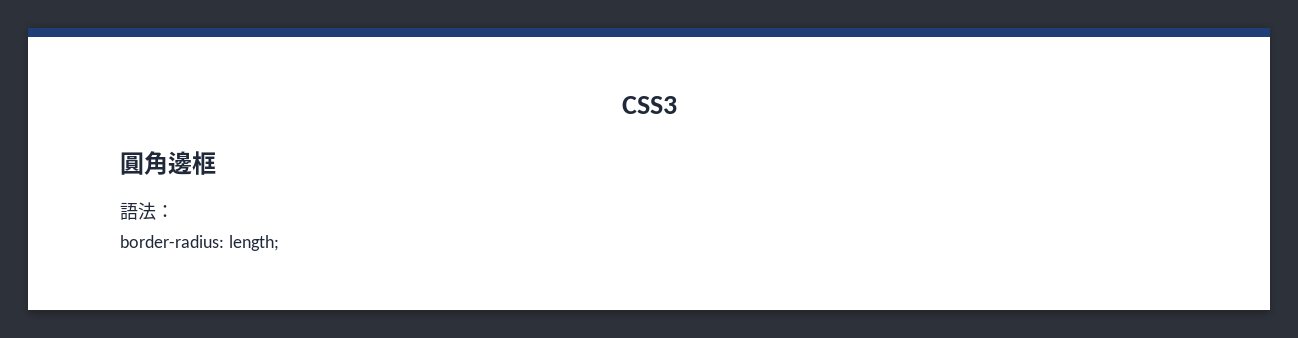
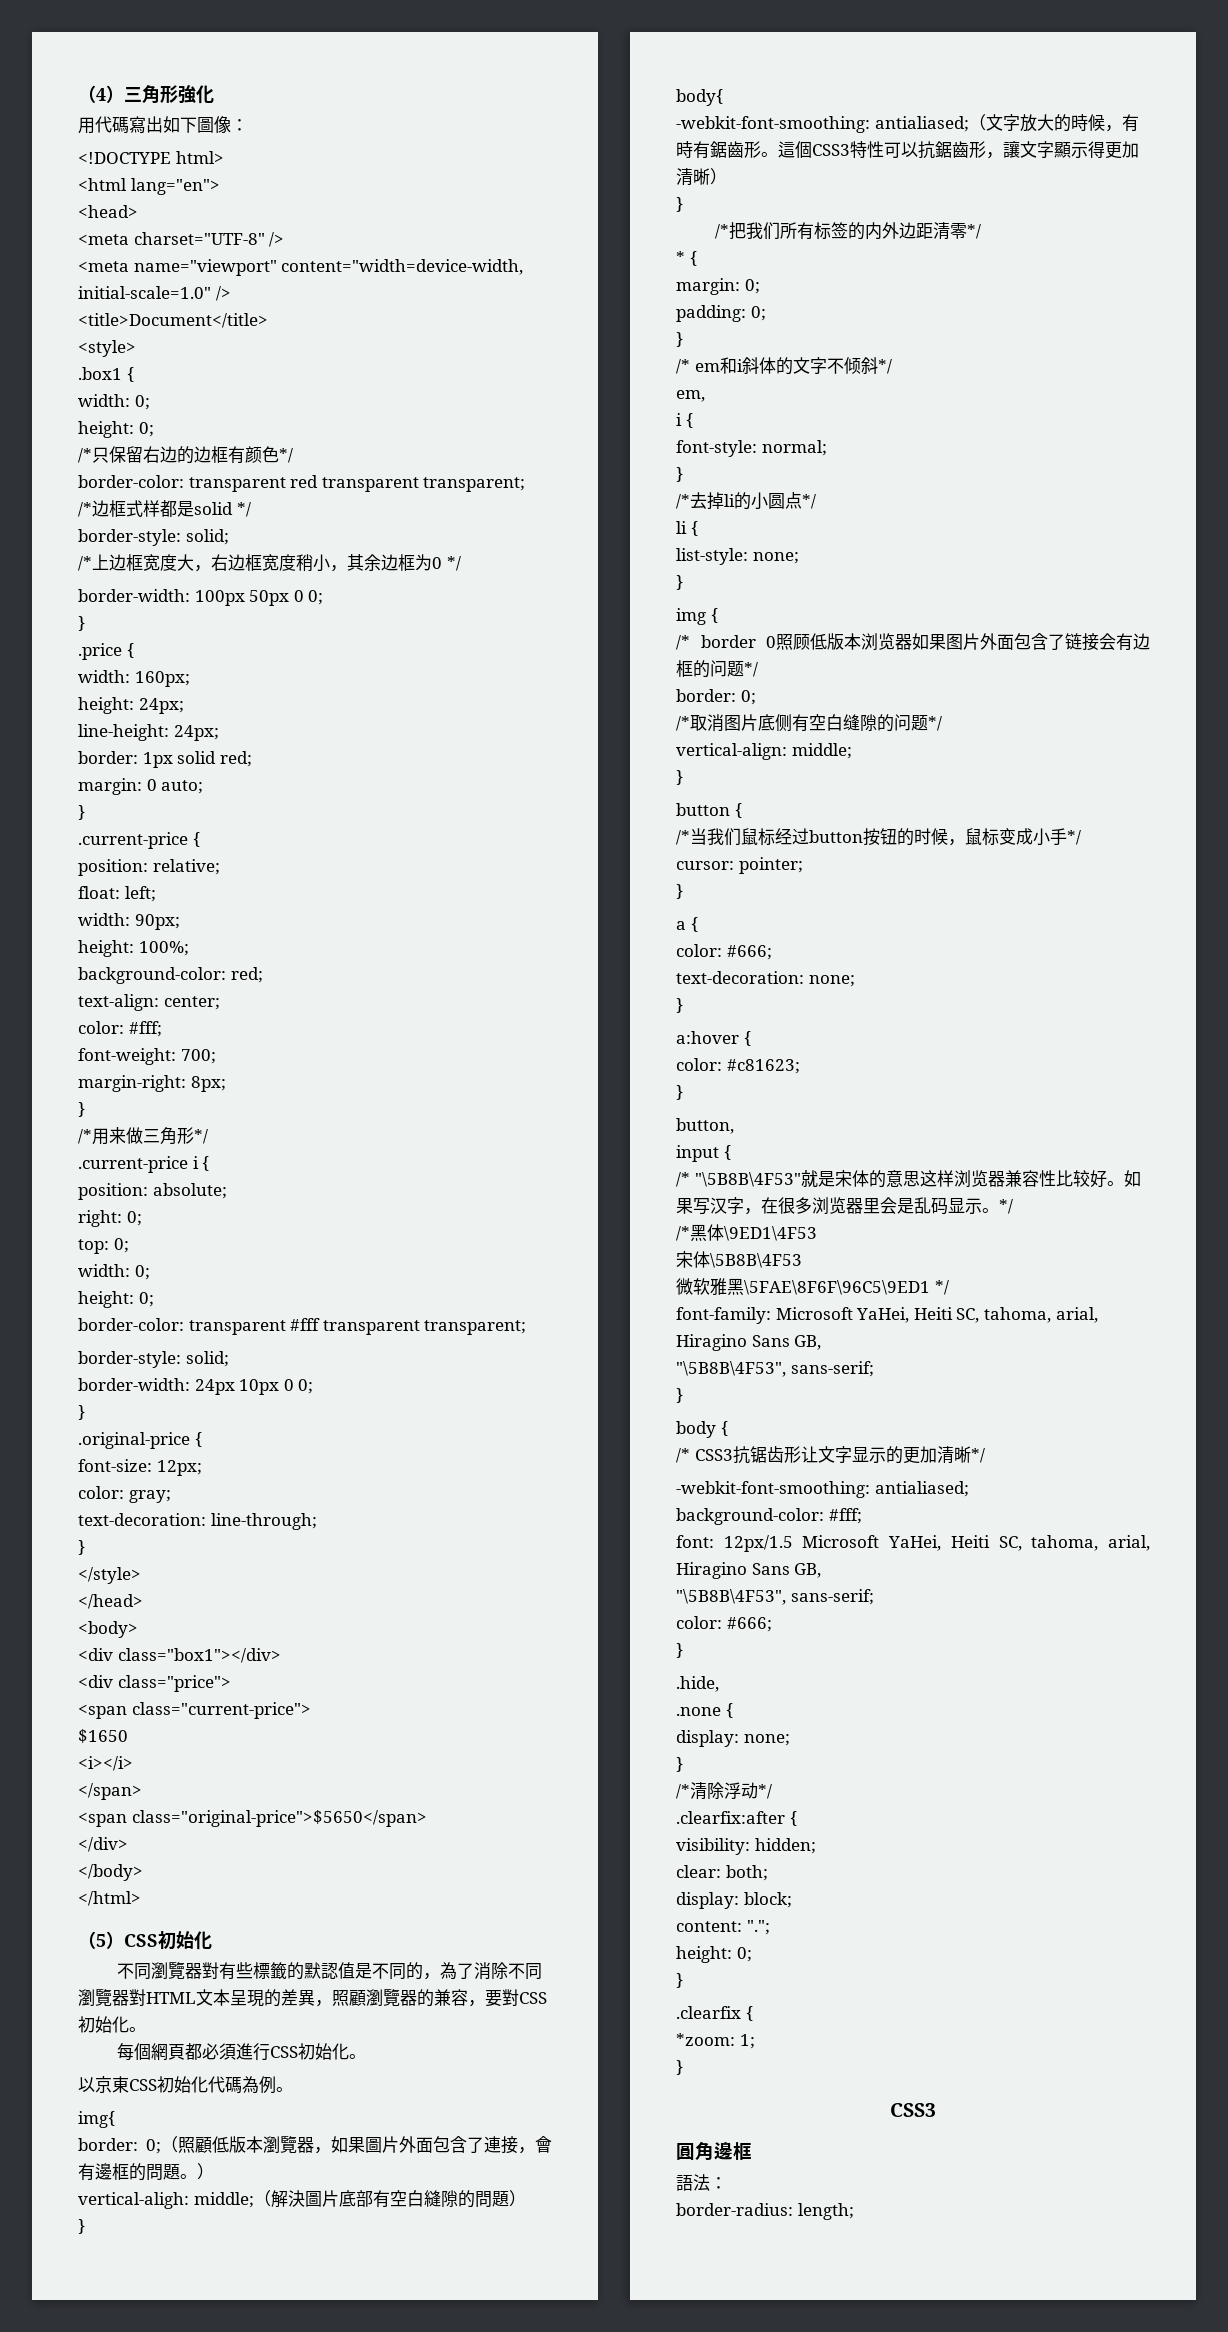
+ （4）三角形強化
+ 用代碼寫出如下圖像：
+ <!DOCTYPE html>
+ <html lang="en">
+ <head>
+ <meta charset="UTF-8" />
+ <meta name="viewport" content="width=device-width, initial-scale=1.0" />
+ <title>Document</title>
+ <style>
+ .box1 {
+ width: 0;
+ height: 0;
+ /*只保留右边的边框有颜色*/
+ border-color: transparent red transparent transparent;
+ /*边框式样都是solid */
+ border-style: solid;
+ /*上边框宽度大，右边框宽度稍小，其余边框为0 */
+ border-width: 100px 50px 0 0;
+ }
+ .price {
+ width: 160px;
+ height: 24px;
+ line-height: 24px;
+ border: 1px solid red;
+ margin: 0 auto;
+ }
+ .current-price {
+ position: relative;
+ float: left;
+ width: 90px;
+ height: 100%;
+ background-color: red;
+ text-align: center;
+ color: #fff;
+ font-weight: 700;
+ margin-right: 8px;
+ }
+ /*用来做三角形*/
+ .current-price i {
+ position: absolute;
+ right: 0;
+ top: 0;
+ width: 0;
+ height: 0;
+ border-color: transparent #fff transparent transparent;
+ border-style: solid;
+ border-width: 24px 10px 0 0;
+ }
+ .original-price {
+ font-size: 12px;
+ color: gray;
+ text-decoration: line-through;
+ }
+ </style>
+ </head>
+ <body>
+ <div class="box1"></div>
+ <div class="price">
+ <span class="current-price">
+ $1650
+ <i></i>
+ </span>
+ <span class="original-price">$5650</span>
+ </div>
+ </body>
+ </html>
+ （5）CSS初始化
+ 不同瀏覽器對有些標籤的默認值是不同的，為了消除不同瀏覽器對HTML文本呈現的差異，照顧瀏覽器的兼容，要對CSS初始化。
+ 每個網頁都必須進行CSS初始化。
+ 以京東CSS初始化代碼為例。
+ img{
+ border: 0;（照顧低版本瀏覽器，如果圖片外面包含了連接，會有邊框的問題。）
+ vertical-aligh: middle;（解決圖片底部有空白縫隙的問題）
+ }
+ body{
+ -webkit-font-smoothing: antialiased;（文字放大的時候，有時有鋸齒形。這個CSS3特性可以抗鋸齒形，讓文字顯示得更加清晰）
+ }
+ /*把我们所有标签的内外边距清零*/
+ * {
+ margin: 0;
+ padding: 0;
+ }
+ /* em和i斜体的文字不倾斜*/
+ em,
+ i {
+ font-style: normal;
+ }
+ /*去掉li的小圆点*/
+ li {
+ list-style: none;
+ }
+ img {
+ /* border 0照顾低版本浏览器如果图片外面包含了链接会有边框的问题*/
+ border: 0;
+ /*取消图片底侧有空白缝隙的问题*/
+ vertical-align: middle;
+ }
+ button {
+ /*当我们鼠标经过button按钮的时候，鼠标变成小手*/
+ cursor: pointer;
+ }
+ a {
+ color: #666;
+ text-decoration: none;
+ }
+ a:hover {
+ color: #c81623;
+ }
+ button,
+ input {
+ /* "\5B8B\4F53"就是宋体的意思这样浏览器兼容性比较好。如果写汉字，在很多浏览器里会是乱码显示。*/
+ /*黑体\9ED1\4F53
+ 宋体\5B8B\4F53
+ 微软雅黑\5FAE\8F6F\96C5\9ED1 */
+ font-family: Microsoft YaHei, Heiti SC, tahoma, arial, Hiragino Sans GB,
+ "\5B8B\4F53", sans-serif;
+ }
+ body {
+ /* CSS3抗锯齿形让文字显示的更加清晰*/
+ -webkit-font-smoothing: antialiased;
+ background-color: #fff;
+ font: 12px/1.5 Microsoft YaHei, Heiti SC, tahoma, arial, Hiragino Sans GB,
+ "\5B8B\4F53", sans-serif;
+ color: #666;
+ }
+ .hide,
+ .none {
+ display: none;
+ }
+ /*清除浮动*/
+ .clearfix:after {
+ visibility: hidden;
+ clear: both;
+ display: block;
+ content: ".";
+ height: 0;
+ }
+ .clearfix {
+ *zoom: 1;
+ }

